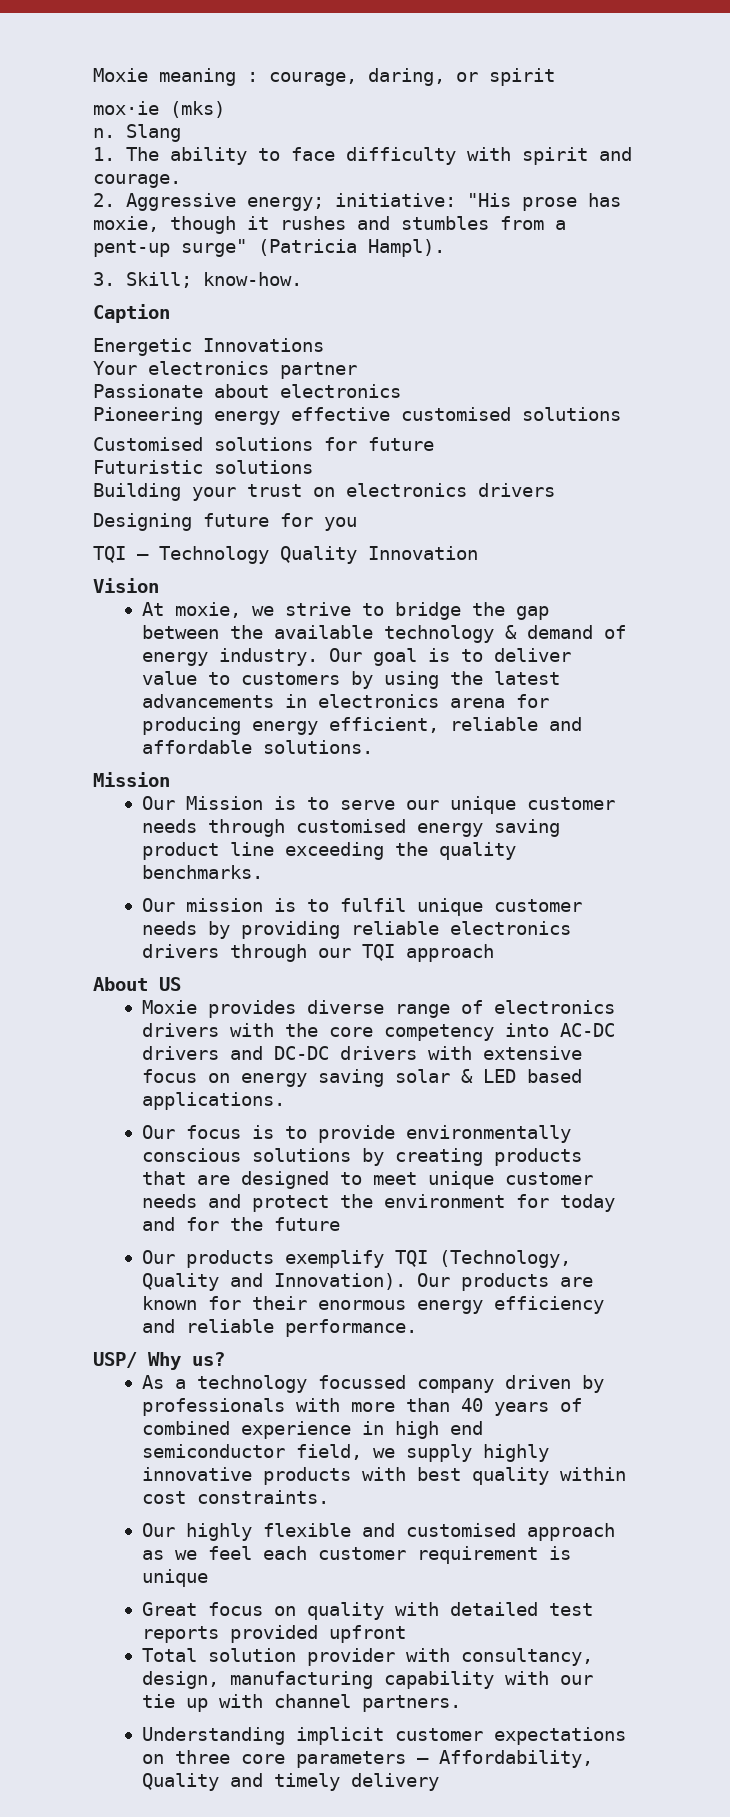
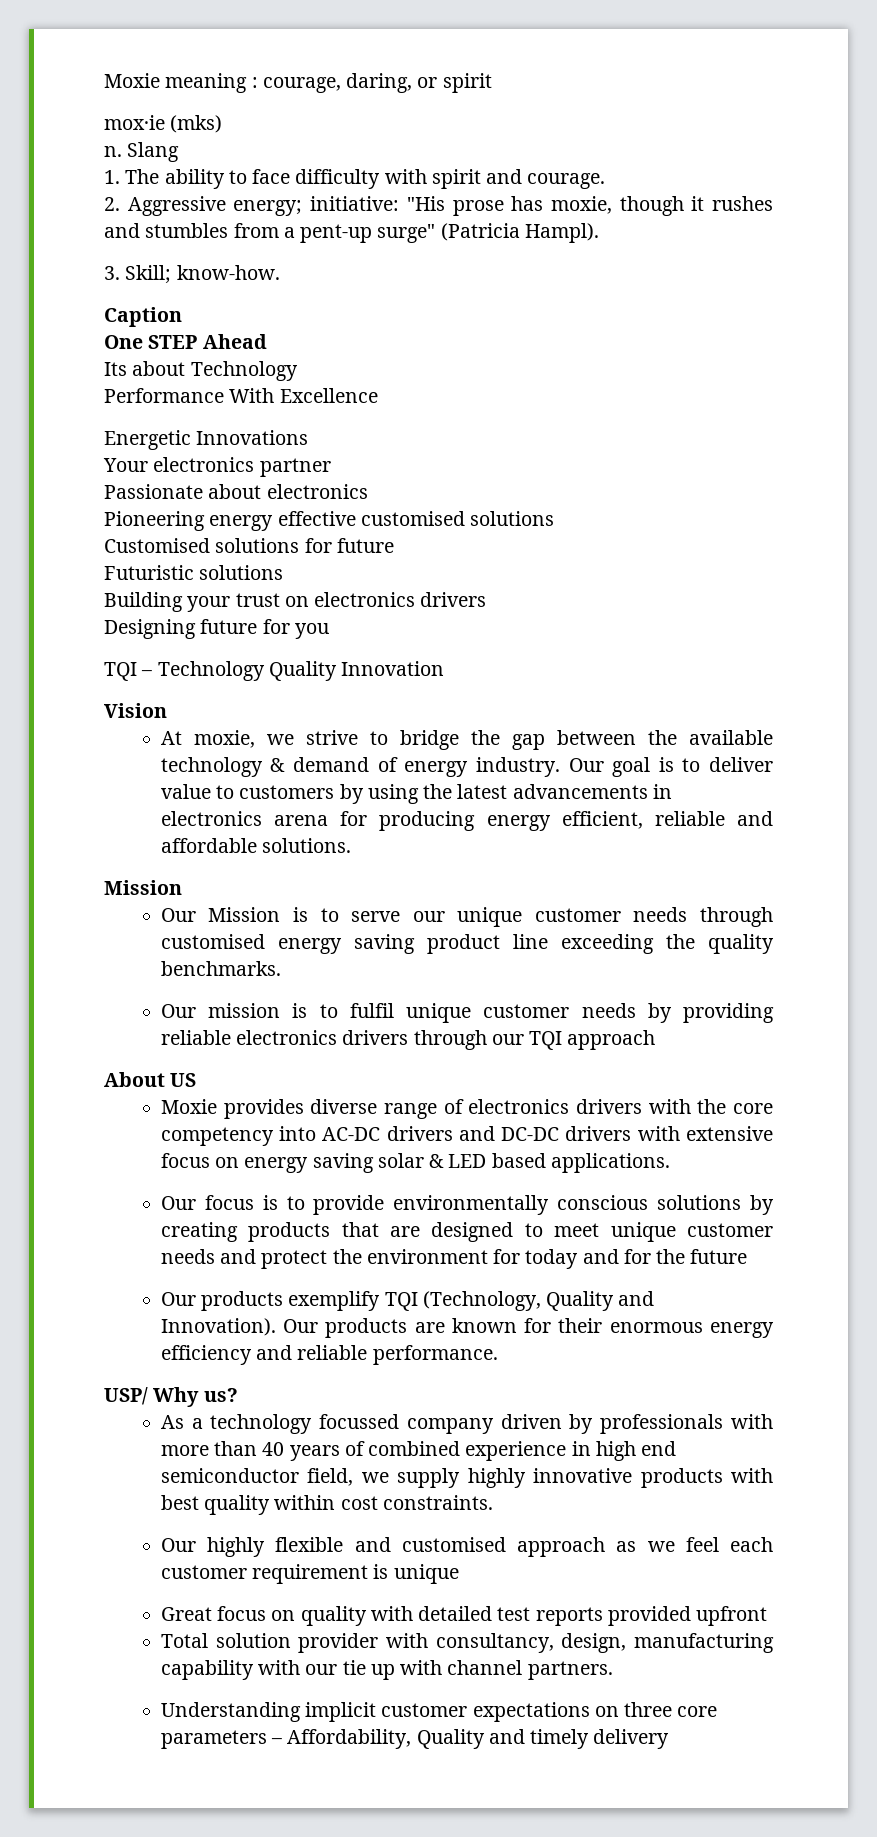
+ One STEP Ahead
+ Its about Technology
+ Performance With Excellence

